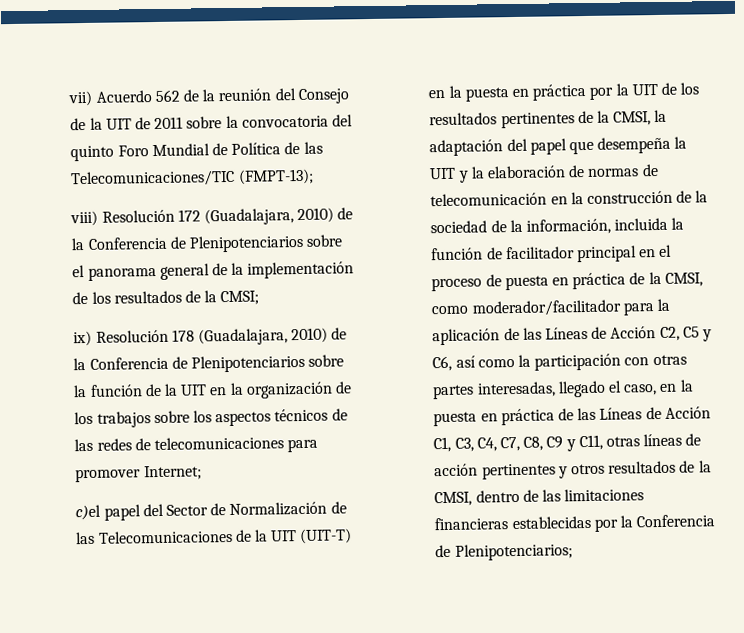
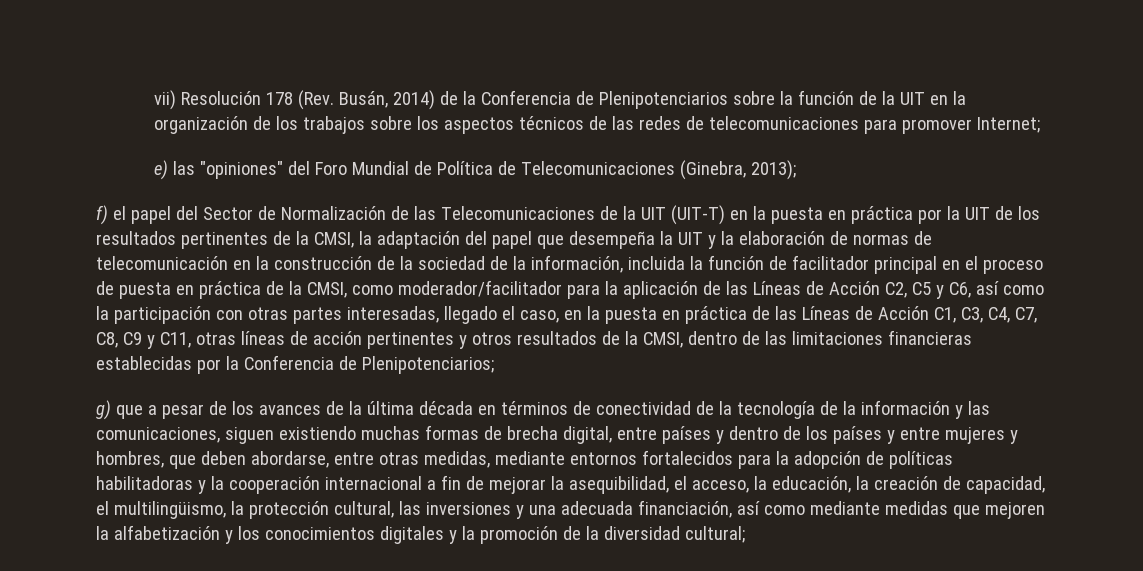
- vii) Acuerdo 562 de la reunión del Consejo de la UIT de 2011 sobre la convocatoria del quinto Foro Mundial de Política de las Telecomunicaciones/TIC (FMPT-13);
- viii) Resolución 172 (Guadalajara, 2010) de la Conferencia de Plenipotenciarios sobre el panorama general de la implementación de los resultados de la CMSI;
- ix) Resolución 178 (Guadalajara, 2010) de la Conferencia de Plenipotenciarios sobre la función de la UIT en la organización de los trabajos sobre los aspectos técnicos de las redes de telecomunicaciones para promover Internet;
+ vii) Resolución 178 (Rev. Busán, 2014) de la Conferencia de Plenipotenciarios sobre la función de la UIT en la organización de los trabajos sobre los aspectos técnicos de las redes de telecomunicaciones para promover Internet;
- c)el papel del Sector de Normalización de las Telecomunicaciones de la UIT (UIT-T) en la puesta en práctica por la UIT de los resultados pertinentes de la CMSI, la adaptación del papel que desempeña la UIT y la elaboración de normas de telecomunicación en la construcción de la sociedad de la información, incluida la función de facilitador principal en el proceso de puesta en práctica de la CMSI, como moderador/facilitador para la aplicación de las Líneas de Acción C2, C5 y C6, así como la participación con otras partes interesadas, llegado el caso, en la puesta en práctica de las Líneas de Acción C1, C3, C4, C7, C8, C9 y C11, otras líneas de acción pertinentes y otros resultados de la CMSI, dentro de las limitaciones financieras establecidas por la Conferencia de Plenipotenciarios;
+ e) las "opiniones" del Foro Mundial de Política de Telecomunicaciones (Ginebra, 2013);
+ f) el papel del Sector de Normalización de las Telecomunicaciones de la UIT (UIT-T) en la puesta en práctica por la UIT de los resultados pertinentes de la CMSI, la adaptación del papel que desempeña la UIT y la elaboración de normas de telecomunicación en la construcción de la sociedad de la información, incluida la función de facilitador principal en el proceso de puesta en práctica de la CMSI, como moderador/facilitador para la aplicación de las Líneas de Acción C2, C5 y C6, así como la participación con otras partes interesadas, llegado el caso, en la puesta en práctica de las Líneas de Acción C1, C3, C4, C7, C8, C9 y C11, otras líneas de acción pertinentes y otros resultados de la CMSI, dentro de las limitaciones financieras establecidas por la Conferencia de Plenipotenciarios;
+ g) que a pesar de los avances de la última década en términos de conectividad de la tecnología de la información y las comunicaciones, siguen existiendo muchas formas de brecha digital, entre países y dentro de los países y entre mujeres y hombres, que deben abordarse, entre otras medidas, mediante entornos fortalecidos para la adopción de políticas habilitadoras y la cooperación internacional a fin de mejorar la asequibilidad, el acceso, la educación, la creación de capacidad, el multilingüismo, la protección cultural, las inversiones y una adecuada financiación, así como mediante medidas que mejoren la alfabetización y los conocimientos digitales y la promoción de la diversidad cultural;

